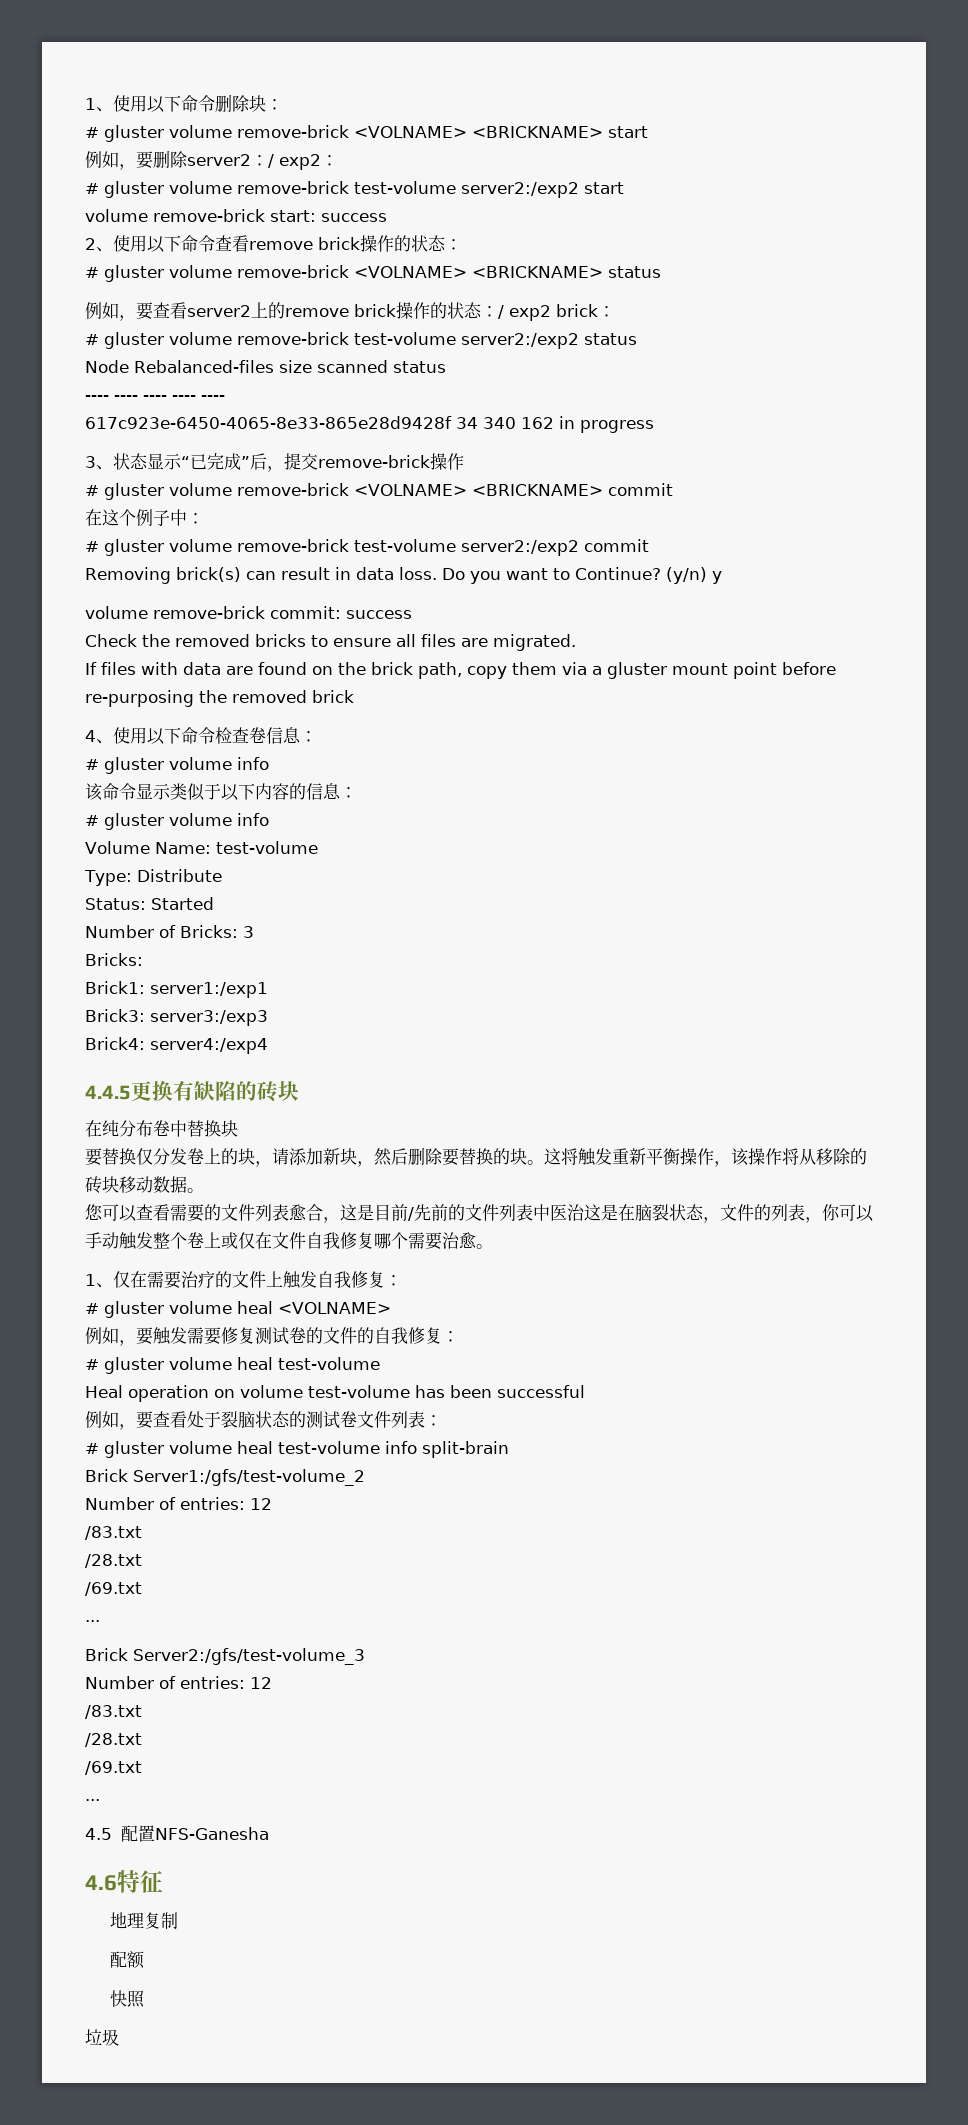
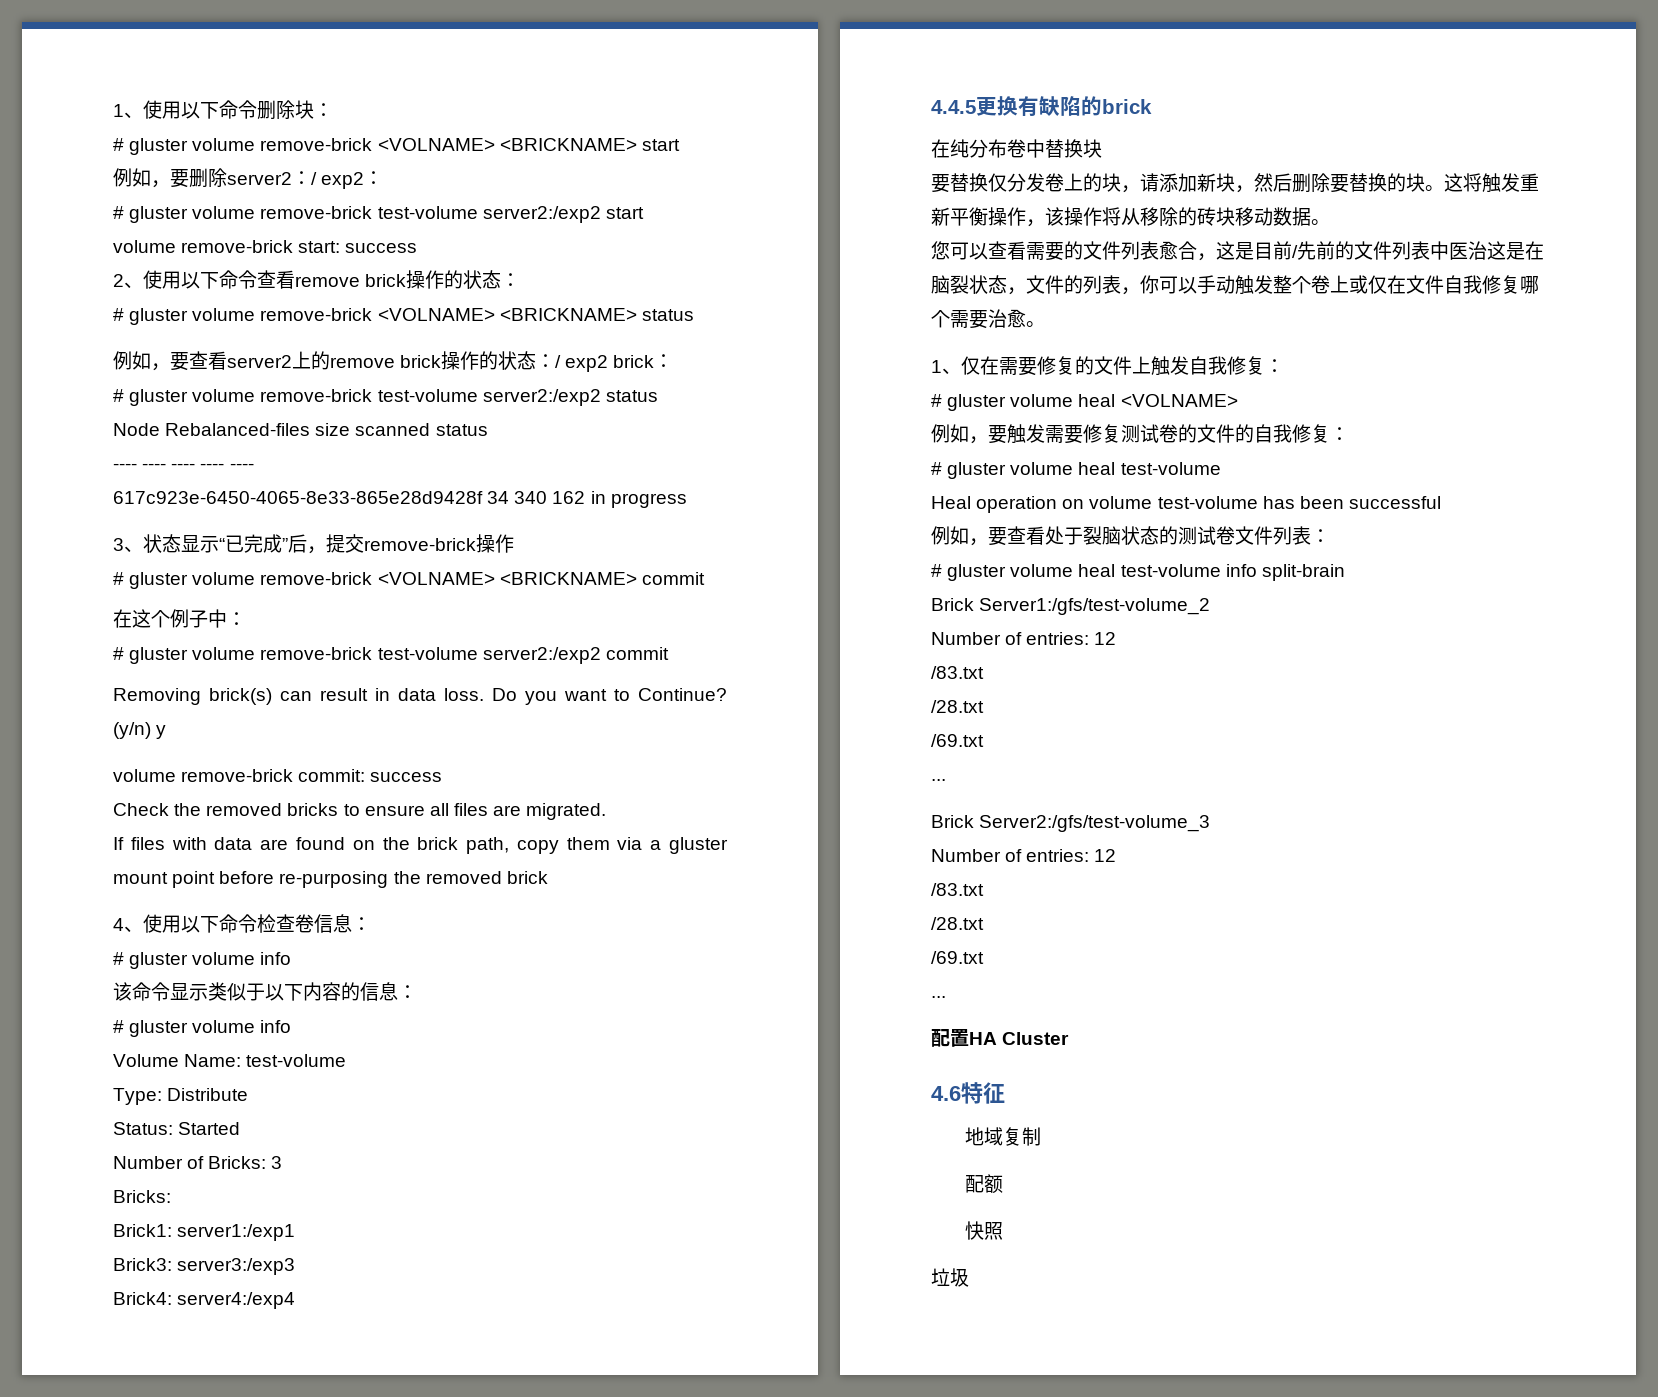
- 4.4.5更换有缺陷的砖块
+ 4.4.5更换有缺陷的brick
- 1、仅在需要治疗的文件上触发自我修复：
+ 1、仅在需要修复的文件上触发自我修复：
- 4.5配置NFS-Ganesha
+ 配置HA Cluster
- 地理复制
+ 地域复制

